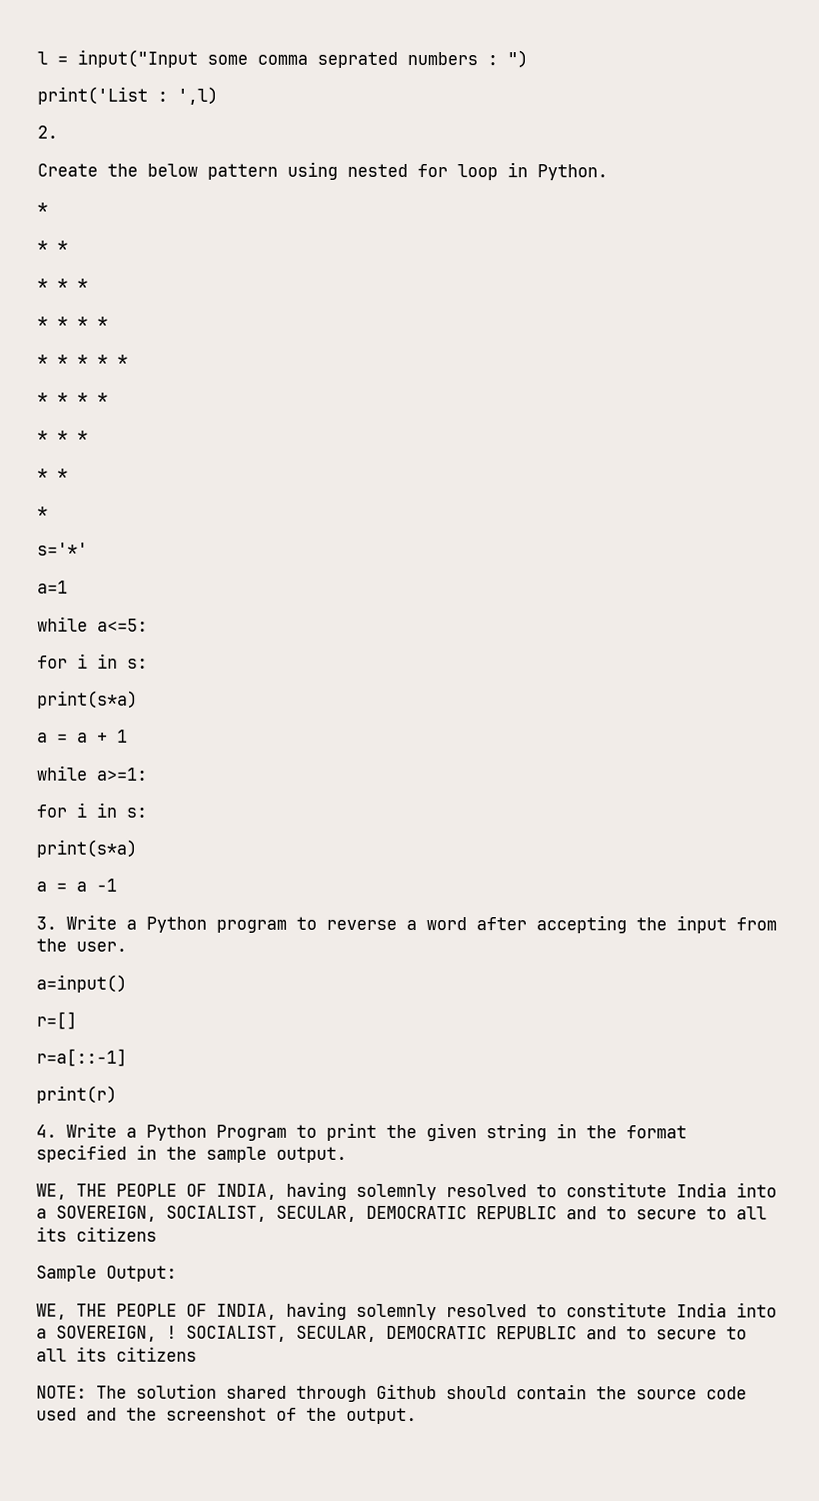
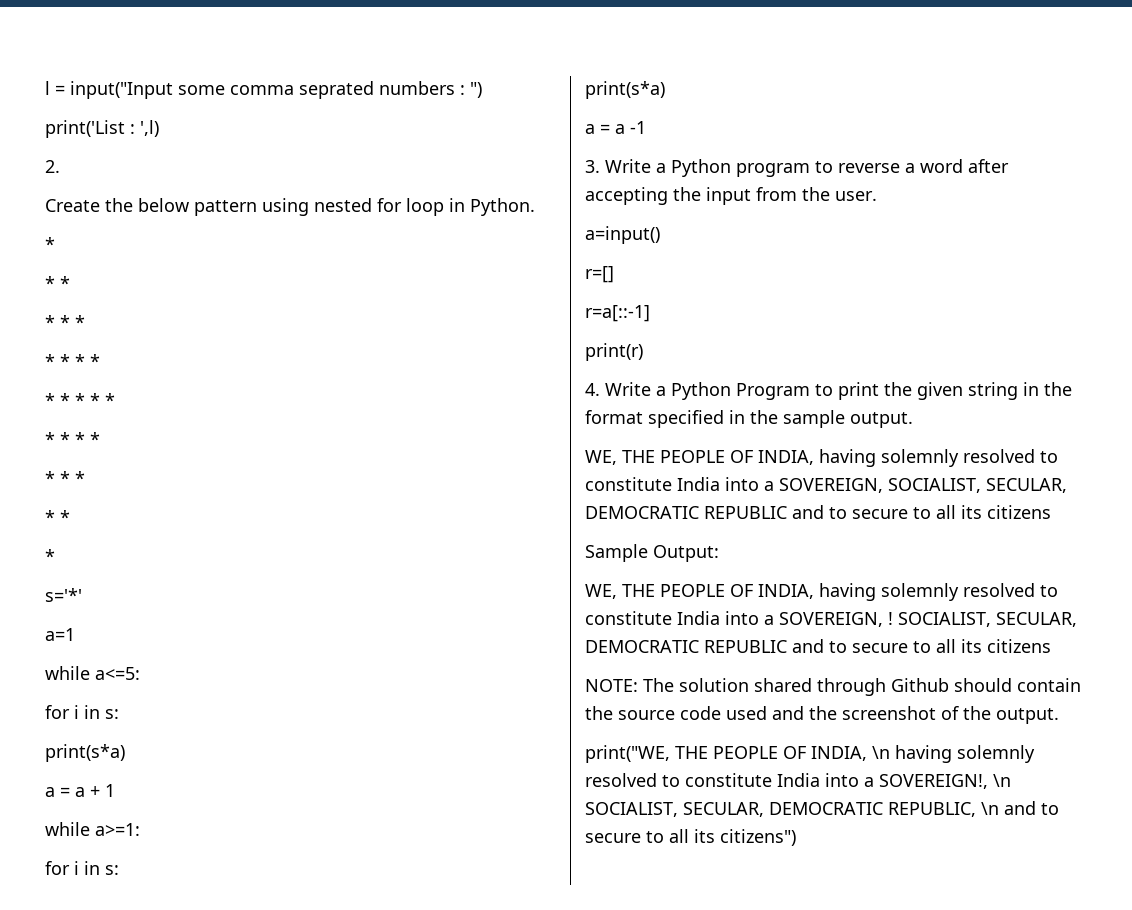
+ print("WE, THE PEOPLE OF INDIA, \n having solemnly resolved to constitute India into a SOVEREIGN!, \n SOCIALIST, SECULAR, DEMOCRATIC REPUBLIC, \n and to secure to all its citizens")

